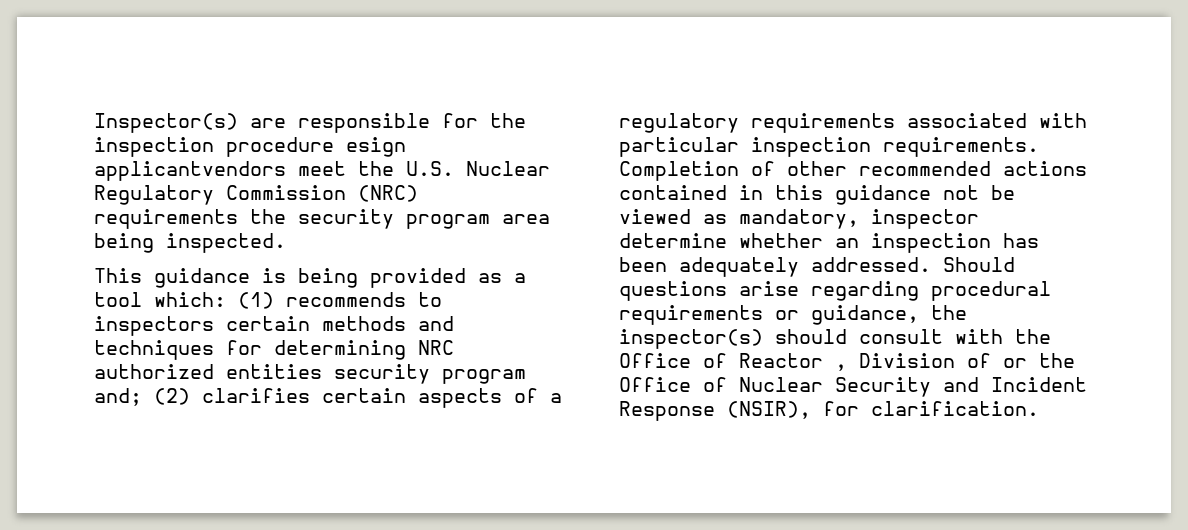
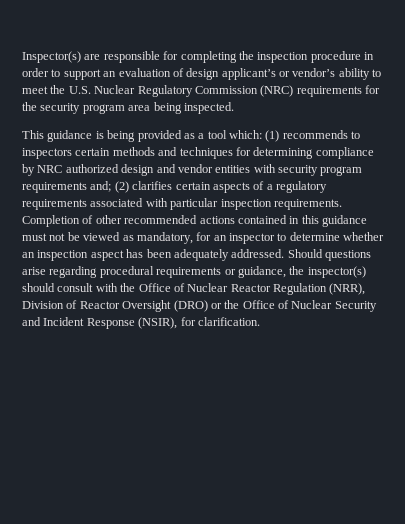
- Inspector(s) are responsible for the inspection procedure esign applicantvendors meet the U.S. Nuclear Regulatory Commission (NRC) requirements the security program area being inspected.
+ Inspector(s) are responsible for completing the inspection procedure in order to support an evaluation of design applicant’s or vendor’s ability to meet the U.S. Nuclear Regulatory Commission (NRC) requirements for the security program area being inspected.
- This guidance is being provided as a tool which: (1) recommends to inspectors certain methods and techniques for determining NRC authorized entities security program and; (2) clarifies certain aspects of a regulatory requirements associated with particular inspection requirements.
+ This guidance is being provided as a tool which: (1) recommends to inspectors certain methods and techniques for determining compliance by NRC authorized design and vendor entities with security program requirements and; (2) clarifies certain aspects of a regulatory requirements associated with particular inspection requirements.
- Completion of other recommended actions contained in this guidance not be viewed as mandatory, inspector determine whether an inspection has been adequately addressed.
+ Completion of other recommended actions contained in this guidance must not be viewed as mandatory, for an inspector to determine whether an inspection aspect has been adequately addressed.
- Should questions arise regarding procedural requirements or guidance, the inspector(s) should consult with the Office of Reactor , Division of or the Office of Nuclear Security and Incident Response (NSIR), for clarification.
+ Should questions arise regarding procedural requirements or guidance, the inspector(s) should consult with the Office of Nuclear Reactor Regulation (NRR), Division of Reactor Oversight (DRO) or the Office of Nuclear Security and Incident Response (NSIR), for clarification.

